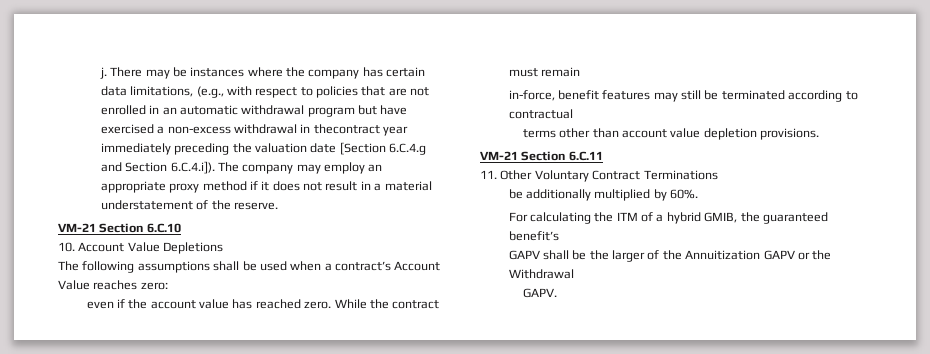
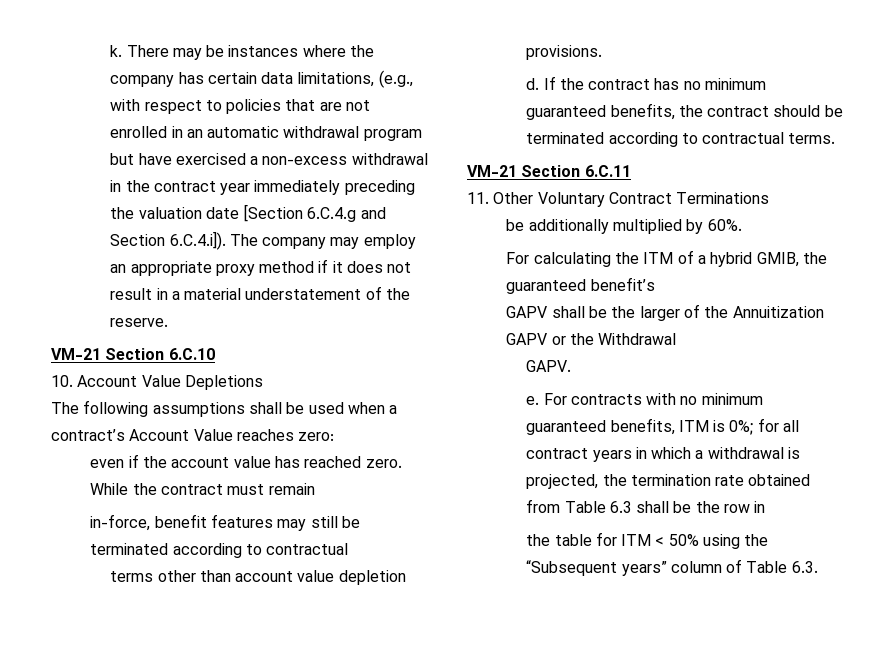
- j.
+ k.
- There may be instances where the company has certain data limitations, (e.g., with respect to policies that are not enrolled in an automatic withdrawal program but have exercised a non-excess withdrawal in thecontract year immediately preceding the valuation date [Section 6.C.4.g and Section 6.C.4.i]). The company may employ an appropriate proxy method if it does not result in a material understatement of the reserve.
+ There may be instances where the company has certain data limitations, (e.g., with respect to policies that are not enrolled in an automatic withdrawal program but have exercised a non-excess withdrawal in the contract year immediately preceding the valuation date [Section 6.C.4.g and Section 6.C.4.i]). The company may employ an appropriate proxy method if it does not result in a material understatement of the reserve.
+ d. If the contract has no minimum guaranteed benefits, the contract should be terminated according to contractual terms.
+ e. For contracts with no minimum guaranteed benefits, ITM is 0%; for all contract years in which a withdrawal is projected, the termination rate obtained from Table 6.3 shall be the row in
+ the table for ITM < 50% using the “Subsequent years” column of Table 6.3.

